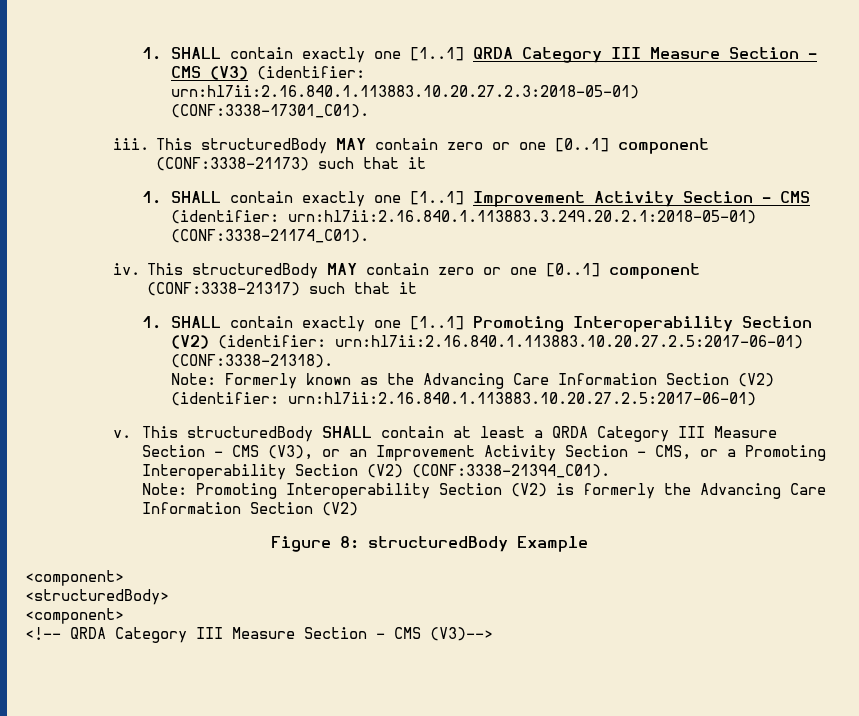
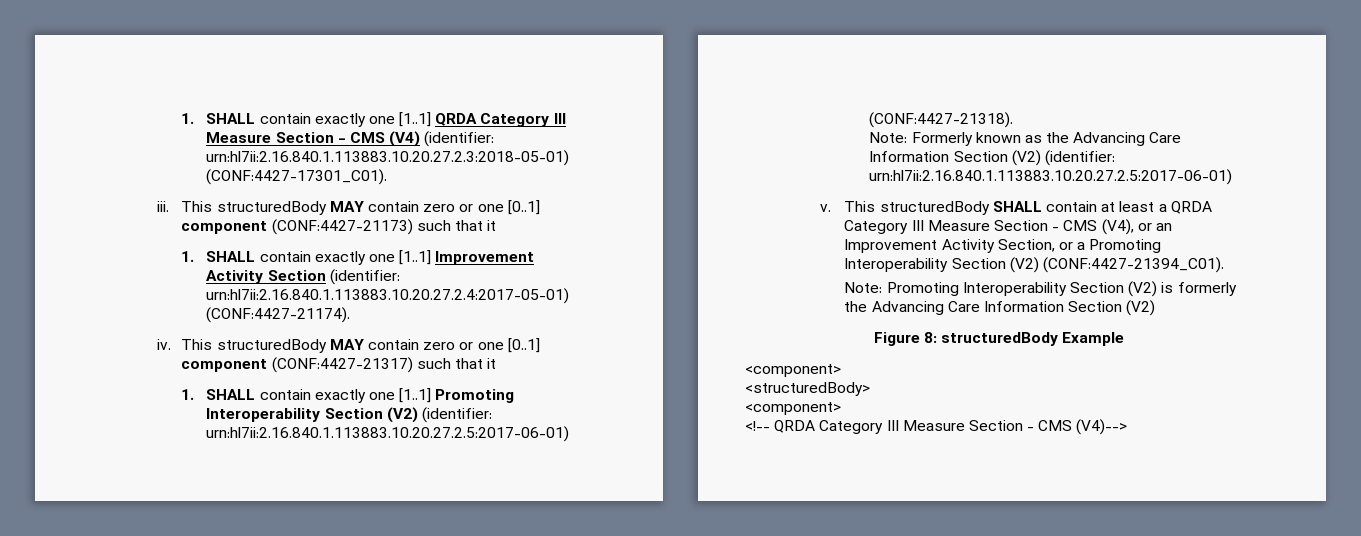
- 1. SHALL contain exactly one [1..1] QRDA Category III Measure Section - CMS (V3) (identifier: urn:hl7ii:2.16.840.1.113883.10.20.27.2.3:2018-05-01) (CONF:3338-17301_C01).
+ 1. SHALL contain exactly one [1..1] QRDA Category III Measure Section - CMS (V4) (identifier: urn:hl7ii:2.16.840.1.113883.10.20.27.2.3:2018-05-01) (CONF:4427-17301_C01).
- This structuredBody MAY contain zero or one [0..1] component (CONF:3338-21173) such that it
+ This structuredBody MAY contain zero or one [0..1] component (CONF:4427-21173) such that it
- 1. SHALL contain exactly one [1..1] Improvement Activity Section - CMS (identifier: urn:hl7ii:2.16.840.1.113883.3.249.20.2.1:2018-05-01) (CONF:3338-21174_C01).
+ 1. SHALL contain exactly one [1..1] Improvement Activity Section (identifier: urn:hl7ii:2.16.840.1.113883.10.20.27.2.4:2017-05-01) (CONF:4427-21174).
- This structuredBody MAY contain zero or one [0..1] component (CONF:3338-21317) such that it
+ This structuredBody MAY contain zero or one [0..1] component (CONF:4427-21317) such that it
- 1. SHALL contain exactly one [1..1] Promoting Interoperability Section (V2) (identifier: urn:hl7ii:2.16.840.1.113883.10.20.27.2.5:2017-06-01) (CONF:3338-21318).
+ 1. SHALL contain exactly one [1..1] Promoting Interoperability Section (V2) (identifier: urn:hl7ii:2.16.840.1.113883.10.20.27.2.5:2017-06-01) (CONF:4427-21318).
- This structuredBody SHALL contain at least a QRDA Category III Measure Section - CMS (V3), or an Improvement Activity Section - CMS, or a Promoting Interoperability Section (V2) (CONF:3338-21394_C01).
+ This structuredBody SHALL contain at least a QRDA Category III Measure Section - CMS (V4), or an Improvement Activity Section, or a Promoting Interoperability Section (V2) (CONF:4427-21394_C01).
- <!-- QRDA Category III Measure Section - CMS (V3)-->
+ <!-- QRDA Category III Measure Section - CMS (V4)-->

